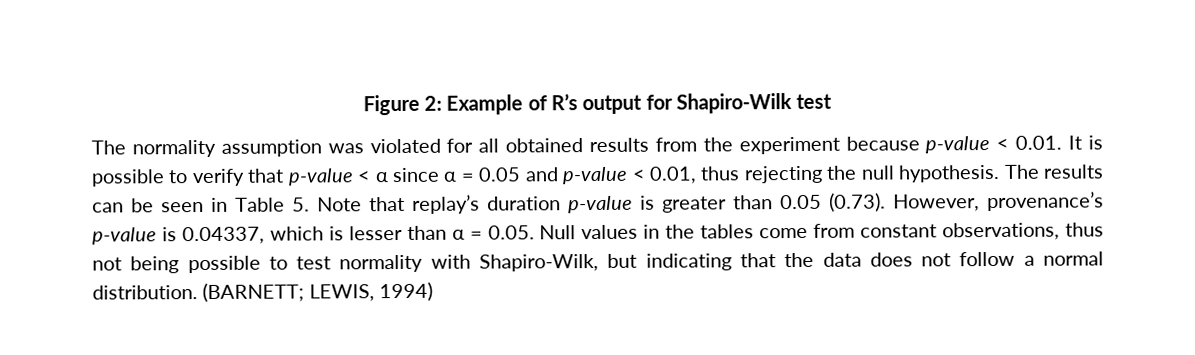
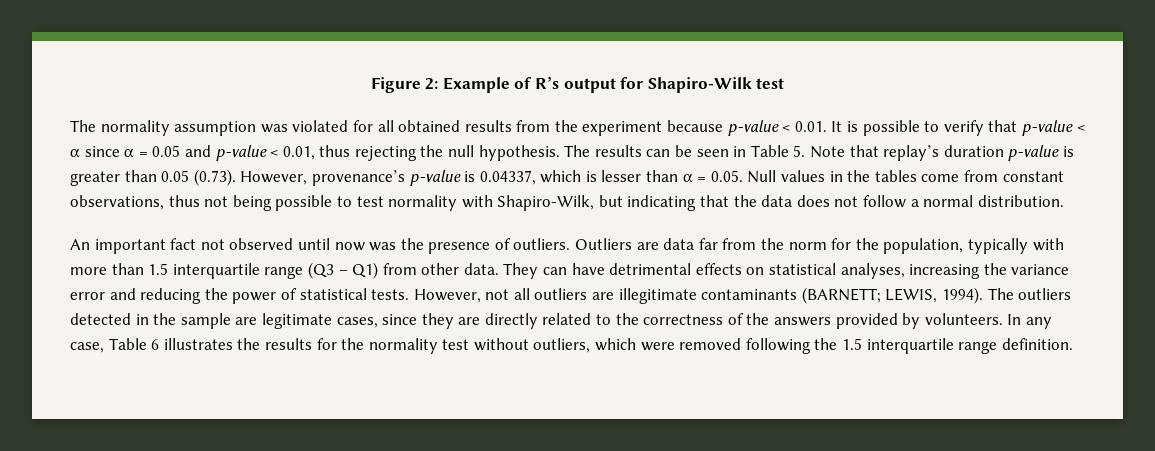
- The results can be seen in Table 5. Note that replay’s duration p-value is greater than 0.05 (0.73). However, provenance’s p-value is 0.04337, which is lesser than α = 0.05. Null values in the tables come from constant observations, thus not being possible to test normality with Shapiro-Wilk, but indicating that the data does not follow a normal distribution. (BARNETT; LEWIS, 1994)
+ The results can be seen in Table 5. Note that replay’s duration p-value is greater than 0.05 (0.73). However, provenance’s p-value is 0.04337, which is lesser than α = 0.05. Null values in the tables come from constant observations, thus not being possible to test normality with Shapiro-Wilk, but indicating that the data does not follow a normal distribution.
+ An important fact not observed until now was the presence of outliers. Outliers are data far from the norm for the population, typically with more than 1.5 interquartile range (Q3 – Q1) from other data. They can have detrimental effects on statistical analyses, increasing the variance error and reducing the power of statistical tests. However, not all outliers are illegitimate contaminants (BARNETT; LEWIS, 1994). The outliers detected in the sample are legitimate cases, since they are directly related to the correctness of the answers provided by volunteers. In any case, Table 6 illustrates the results for the normality test without outliers, which were removed following the 1.5 interquartile range definition.

